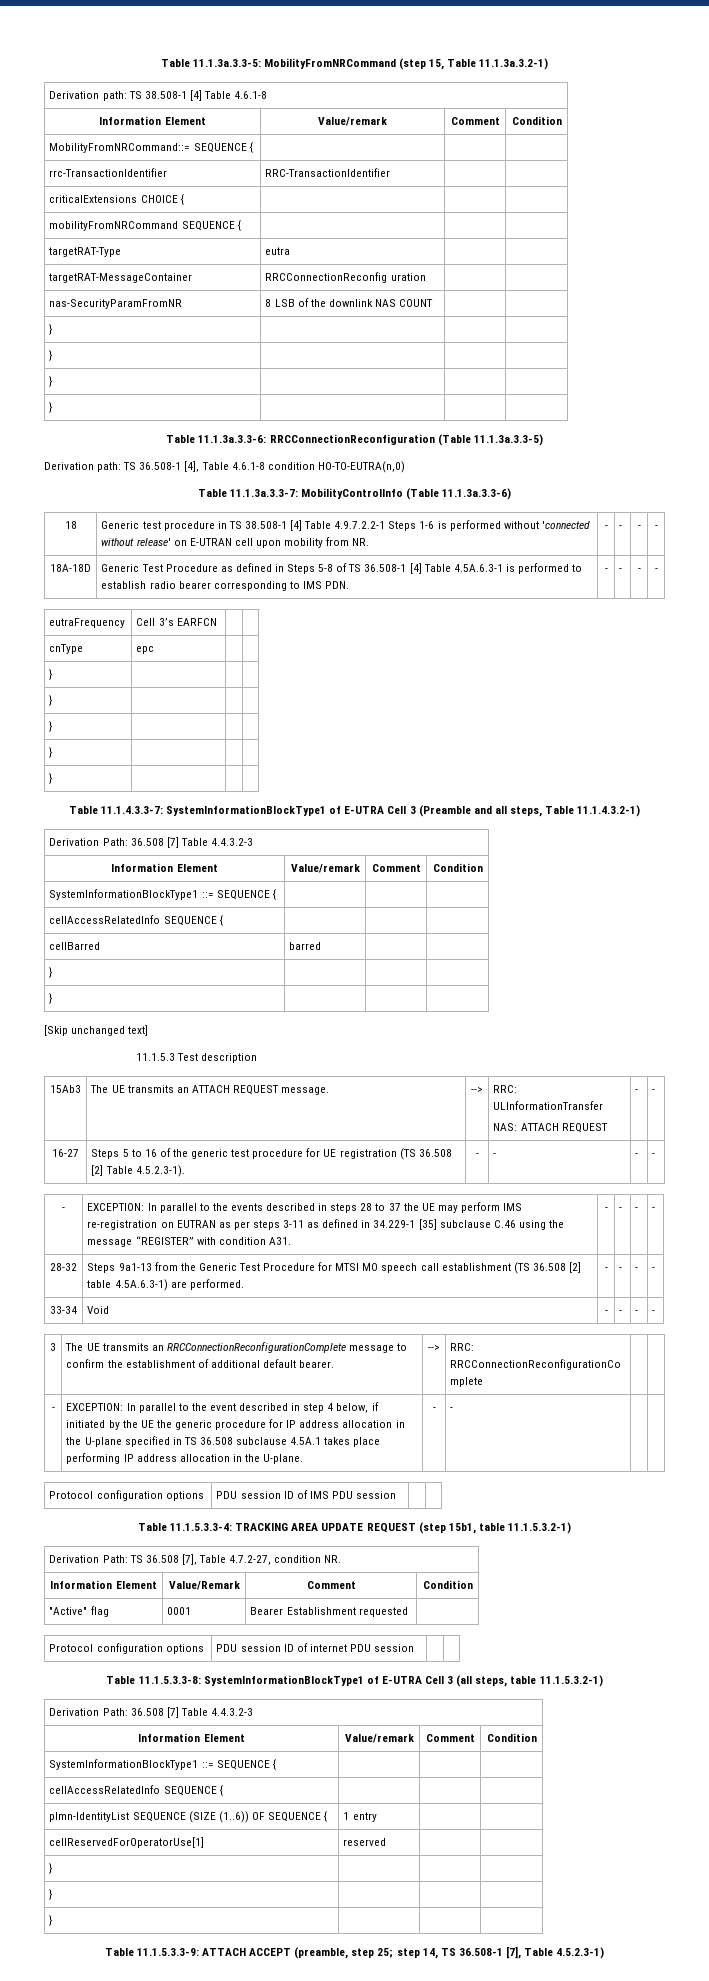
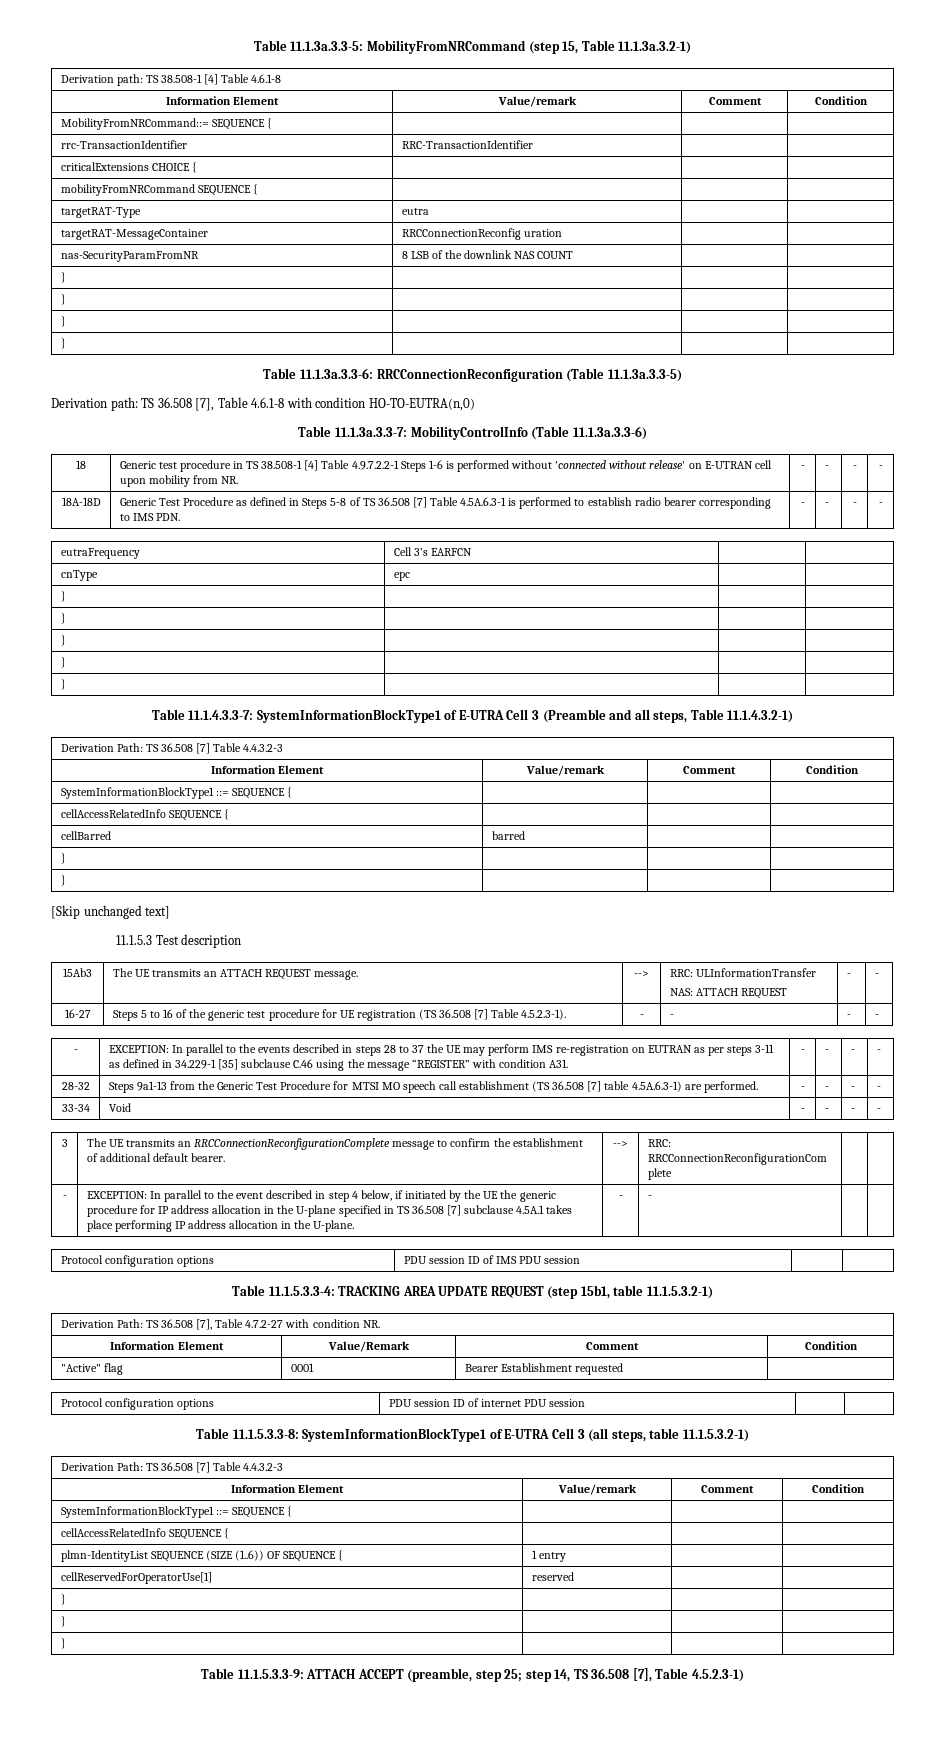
- Derivation path: TS 36.508-1 [4], Table 4.6.1-8 condition HO-TO-EUTRA(n,0)
+ Derivation path: TS 36.508 [7], Table 4.6.1-8 with condition HO-TO-EUTRA(n,0)
- 18A-18D | Generic Test Procedure as defined in Steps 5-8 of TS 36.508-1 [4] Table 4.5A.6.3-1 is performed to establish radio bearer corresponding to IMS PDN. | - | - | - | -
+ 18A-18D | Generic Test Procedure as defined in Steps 5-8 of TS 36.508 [7] Table 4.5A.6.3-1 is performed to establish radio bearer corresponding to IMS PDN. | - | - | - | -
  Table 11.1.4.3.3-7: SystemInformationBlockType1 of E-UTRA Cell 3 (Preamble and all steps, Table 11.1.4.3.2-1)
- Derivation Path: 36.508 [7] Table 4.4.3.2-3
+ Derivation Path: TS 36.508 [7] Table 4.4.3.2-3
- 16-27 | Steps 5 to 16 of the generic test procedure for UE registration (TS 36.508 [2] Table 4.5.2.3-1). | - | - | - | -
+ 16-27 | Steps 5 to 16 of the generic test procedure for UE registration (TS 36.508 [7] Table 4.5.2.3-1). | - | - | - | -
- 28-32 | Steps 9a1-13 from the Generic Test Procedure for MTSI MO speech call establishment (TS 36.508 [2] table 4.5A.6.3-1) are performed. | - | - | - | -
+ 28-32 | Steps 9a1-13 from the Generic Test Procedure for MTSI MO speech call establishment (TS 36.508 [7] table 4.5A.6.3-1) are performed. | - | - | - | -
- EXCEPTION: In parallel to the event described in step 4 below, if initiated by the UE the generic procedure for IP address allocation in the U-plane specified in TS 36.508 subclause 4.5A.1 takes place performing IP address allocation in the U-plane.
+ EXCEPTION: In parallel to the event described in step 4 below, if initiated by the UE the generic procedure for IP address allocation in the U-plane specified in TS 36.508 [7] subclause 4.5A.1 takes place performing IP address allocation in the U-plane.
- Derivation Path: TS 36.508 [7], Table 4.7.2-27, condition NR.
+ Derivation Path: TS 36.508 [7], Table 4.7.2-27 with condition NR.
  Table 11.1.5.3.3-8: SystemInformationBlockType1 of E-UTRA Cell 3 (all steps, table 11.1.5.3.2-1)
- Derivation Path: 36.508 [7] Table 4.4.3.2-3
+ Derivation Path: TS 36.508 [7] Table 4.4.3.2-3
- Table 11.1.5.3.3-9: ATTACH ACCEPT (preamble, step 25; step 14, TS 36.508-1 [7], Table 4.5.2.3-1)
+ Table 11.1.5.3.3-9: ATTACH ACCEPT (preamble, step 25; step 14, TS 36.508 [7], Table 4.5.2.3-1)

